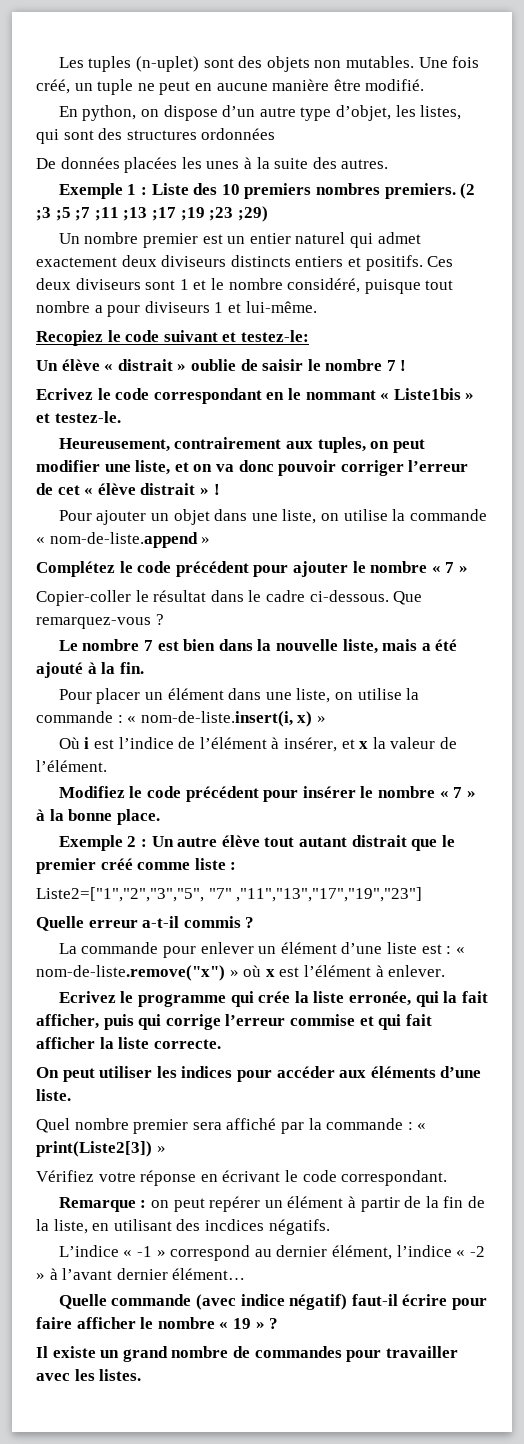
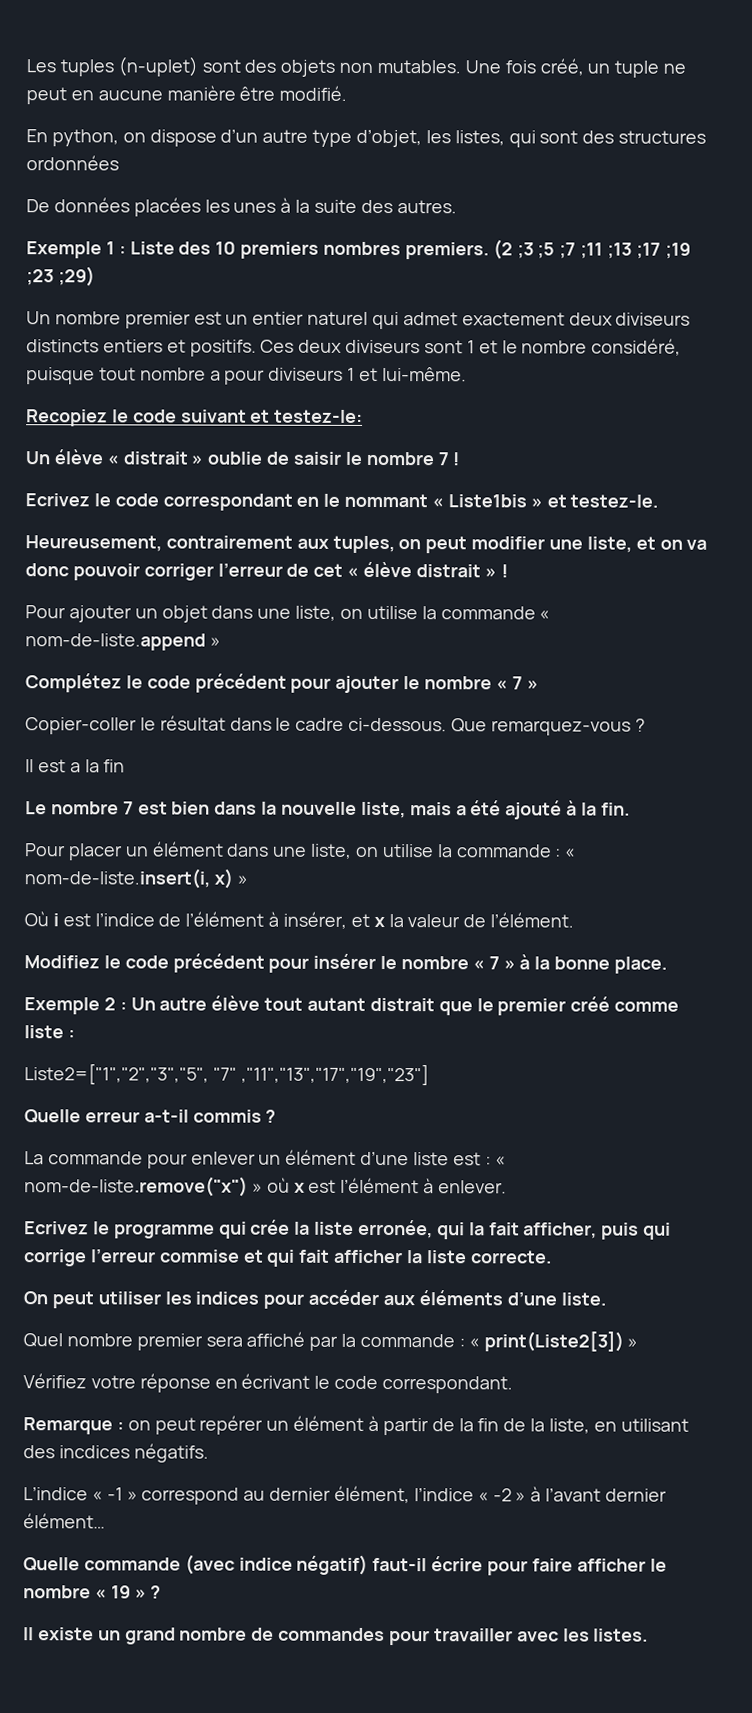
+ Il est a la fin

